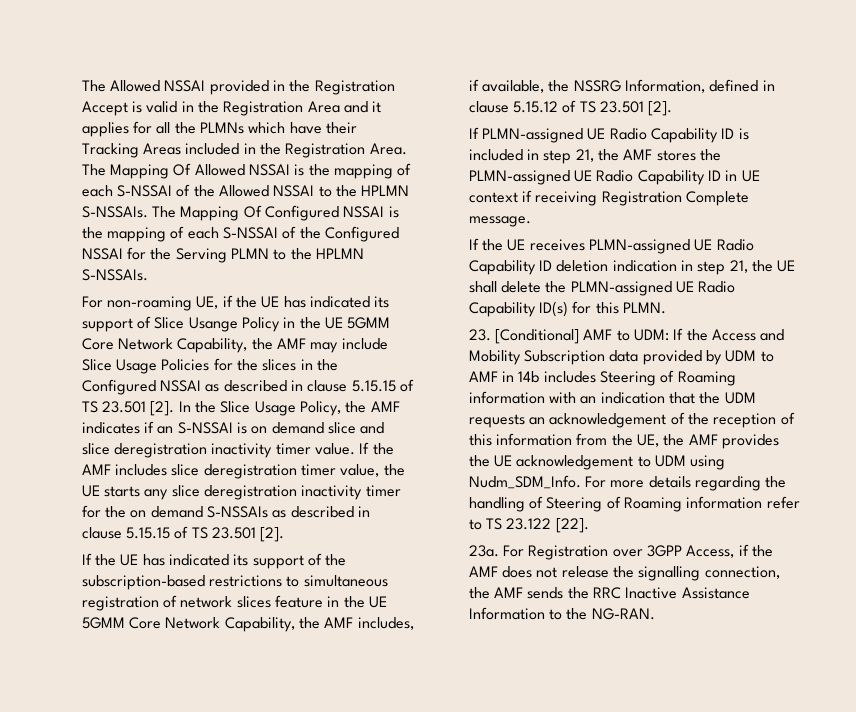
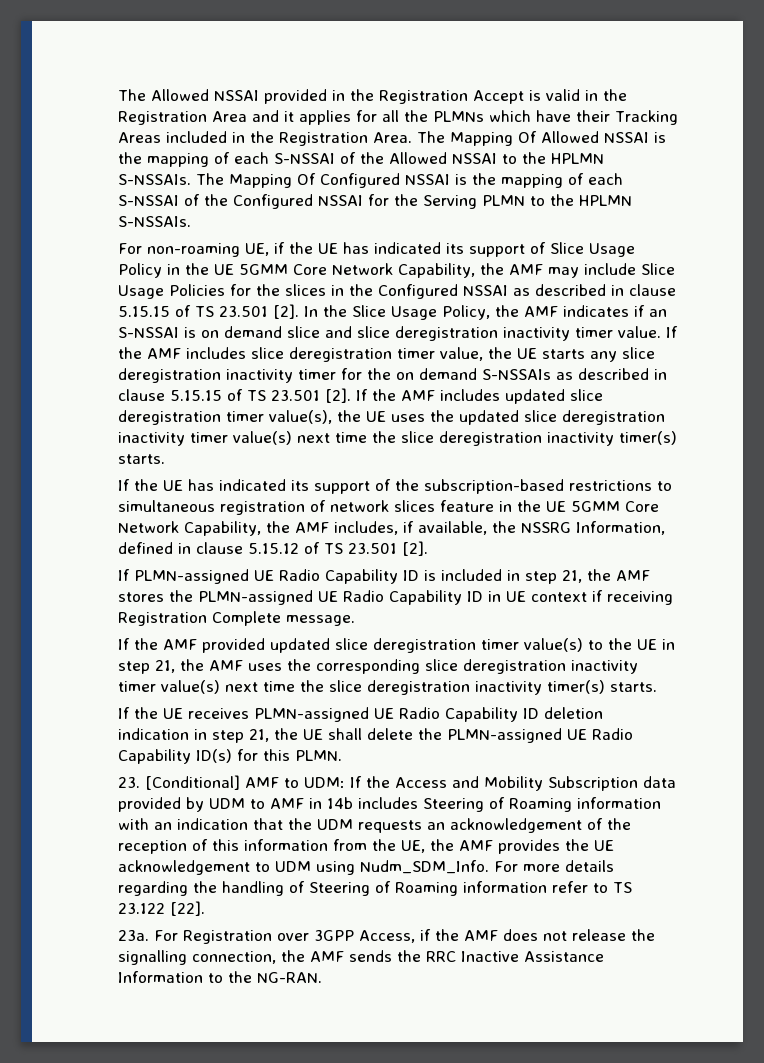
- For non-roaming UE, if the UE has indicated its support of Slice Usange Policy in the UE 5GMM Core Network Capability, the AMF may include Slice Usage Policies for the slices in the Configured NSSAI as described in clause 5.15.15 of TS 23.501 [2].
+ For non-roaming UE, if the UE has indicated its support of Slice Usage Policy in the UE 5GMM Core Network Capability, the AMF may include Slice Usage Policies for the slices in the Configured NSSAI as described in clause 5.15.15 of TS 23.501 [2].
+ If the AMF includes updated slice deregistration timer value(s), the UE uses the updated slice deregistration inactivity timer value(s) next time the slice deregistration inactivity timer(s) starts.
+ If the AMF provided updated slice deregistration timer value(s) to the UE in step 21, the AMF uses the corresponding slice deregistration inactivity timer value(s) next time the slice deregistration inactivity timer(s) starts.

